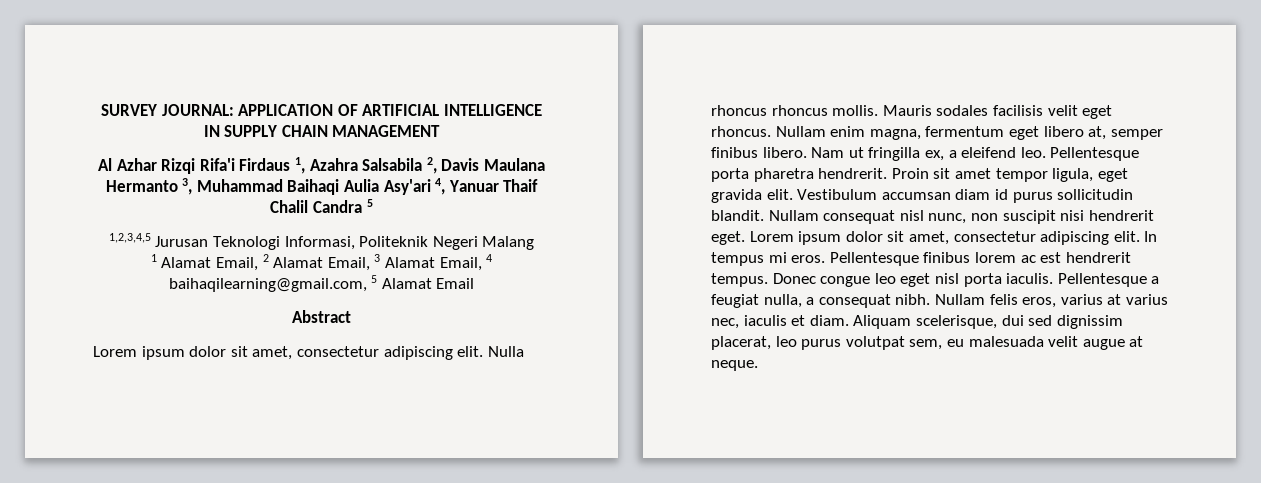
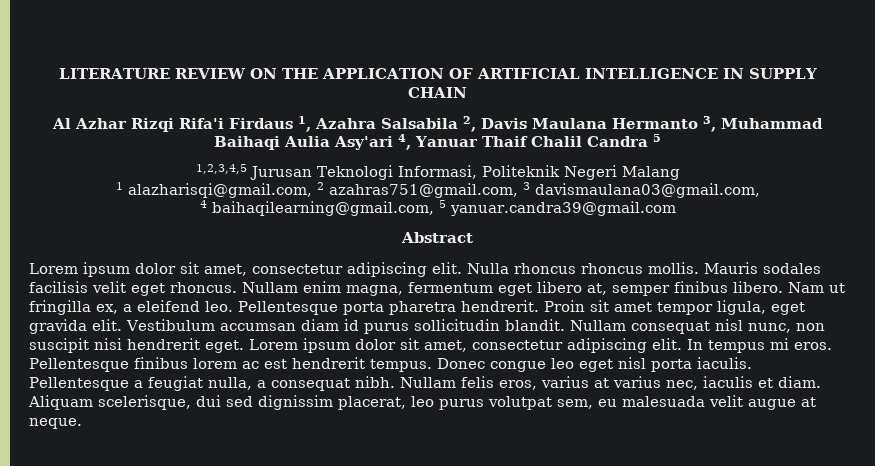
- SURVEY JOURNAL: APPLICATION OF ARTIFICIAL INTELLIGENCE IN SUPPLY CHAIN MANAGEMENT
+ LITERATURE REVIEW ON THE APPLICATION OF ARTIFICIAL INTELLIGENCE IN SUPPLY CHAIN
- 1 Alamat Email, 2 Alamat Email, 3 Alamat Email, 4 baihaqilearning@gmail.com, 5 Alamat Email
+ 1 alazharisqi@gmail.com, 2 azahras751@gmail.com, 3 davismaulana03@gmail.com,
+ 4 baihaqilearning@gmail.com, 5 yanuar.candra39@gmail.com

